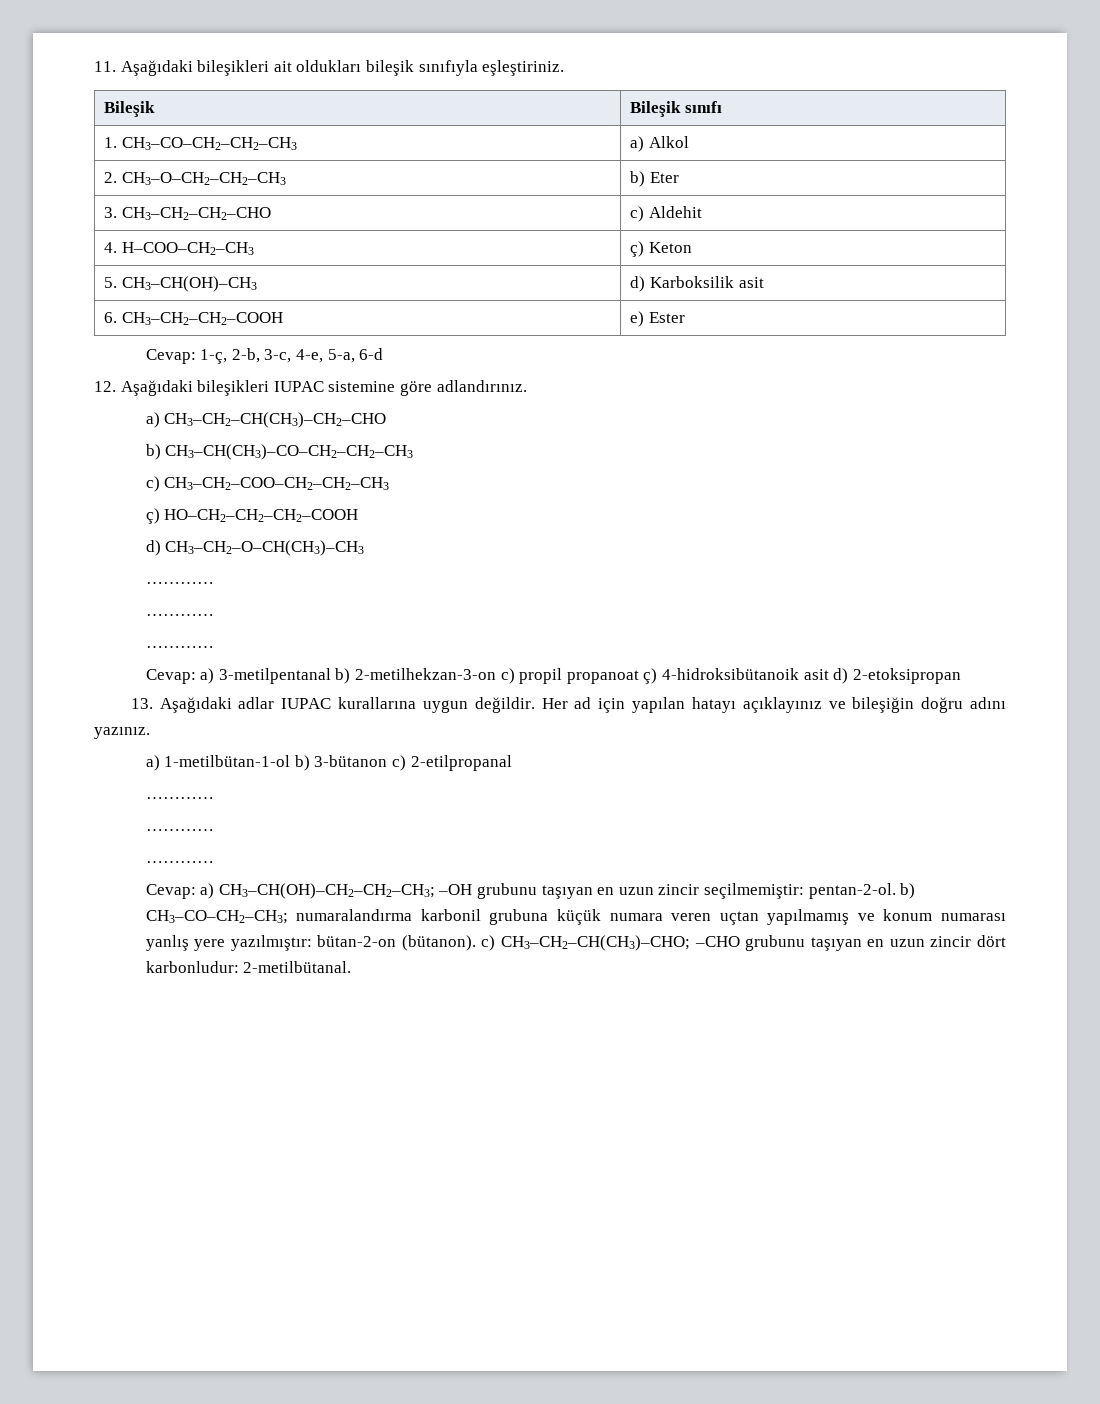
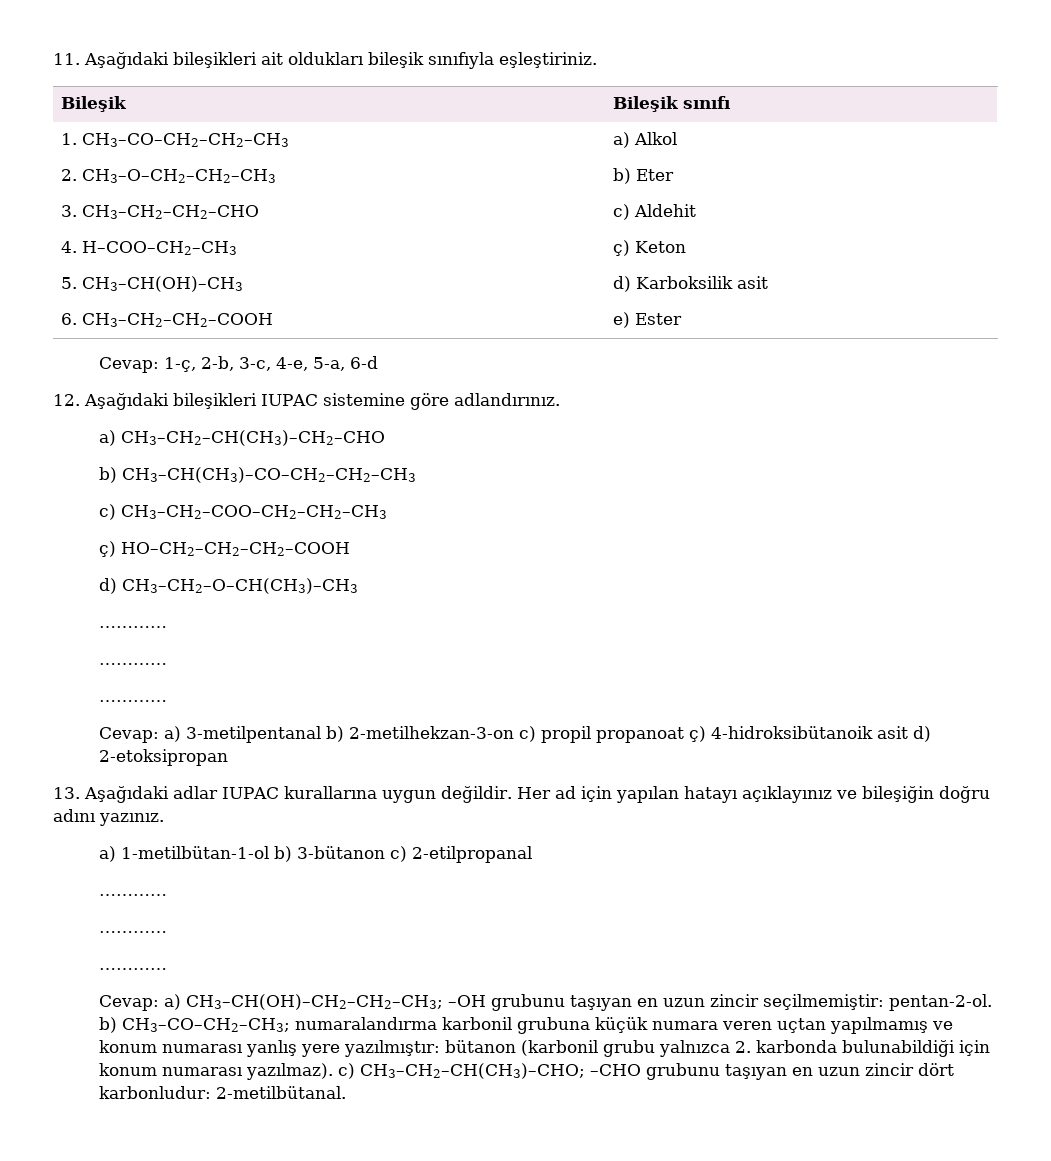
- Cevap: a) CH3–CH(OH)–CH2–CH2–CH3; –OH grubunu taşıyan en uzun zincir seçilmemiştir: pentan-2-ol. b) CH3–CO–CH2–CH3; numaralandırma karbonil grubuna küçük numara veren uçtan yapılmamış ve konum numarası yanlış yere yazılmıştır: bütan-2-on (bütanon). c) CH3–CH2–CH(CH3)–CHO; –CHO grubunu taşıyan en uzun zincir dört karbonludur: 2-metilbütanal.
+ Cevap: a) CH3–CH(OH)–CH2–CH2–CH3; –OH grubunu taşıyan en uzun zincir seçilmemiştir: pentan-2-ol. b) CH3–CO–CH2–CH3; numaralandırma karbonil grubuna küçük numara veren uçtan yapılmamış ve konum numarası yanlış yere yazılmıştır: bütanon (karbonil grubu yalnızca 2. karbonda bulunabildiği için konum numarası yazılmaz). c) CH3–CH2–CH(CH3)–CHO; –CHO grubunu taşıyan en uzun zincir dört karbonludur: 2-metilbütanal.

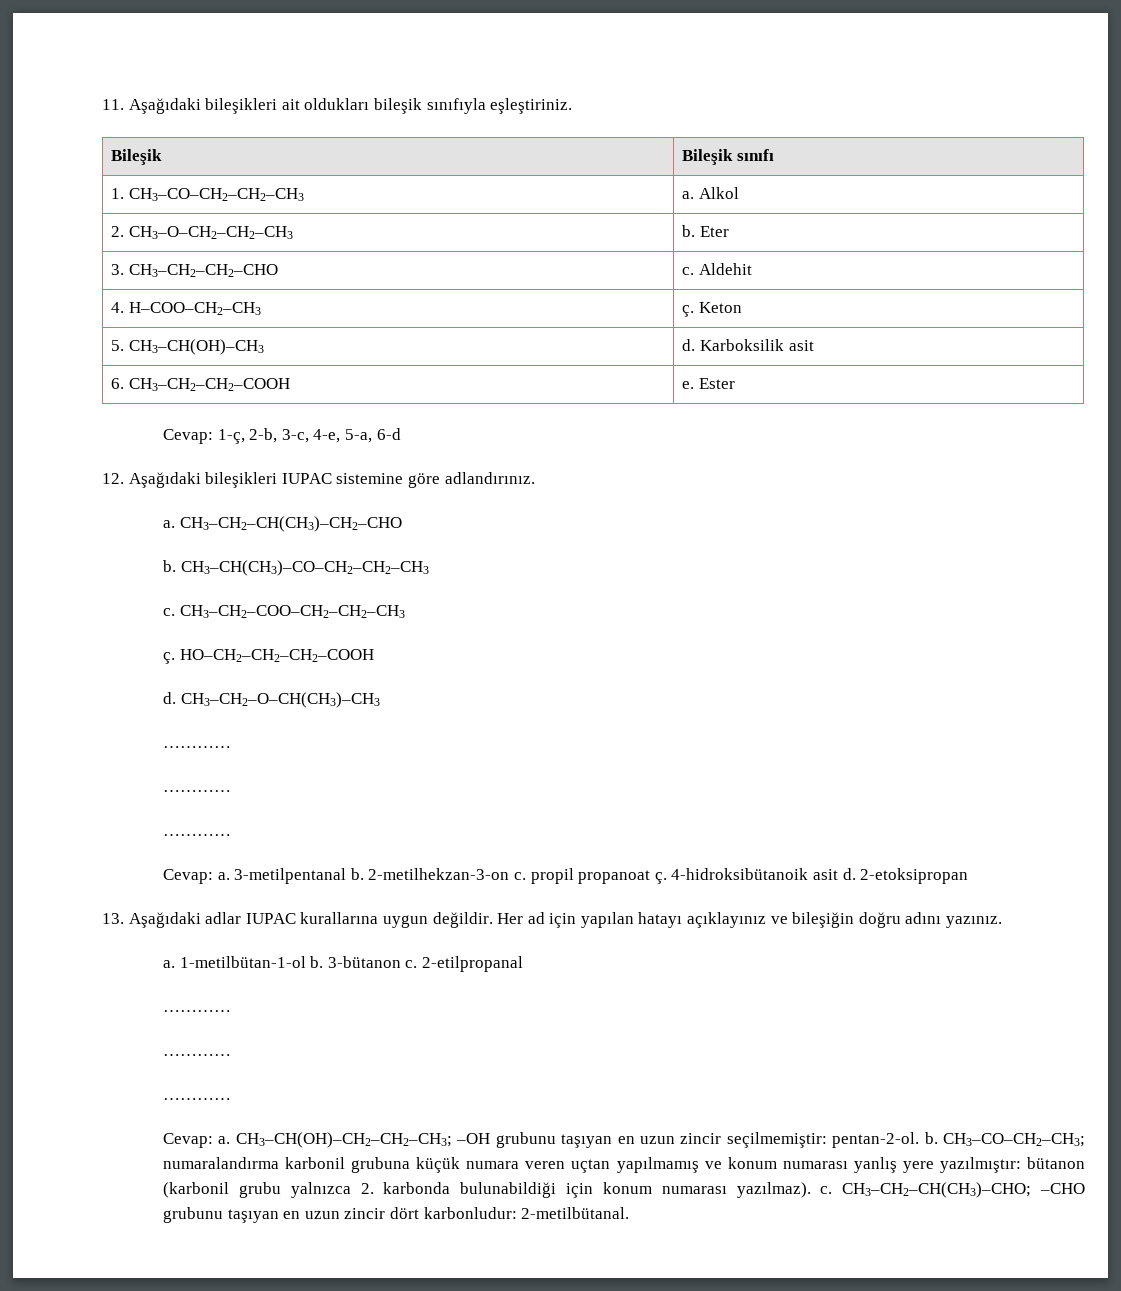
- 1. CH3–CO–CH2–CH2–CH3 | a) Alkol
+ 1. CH3–CO–CH2–CH2–CH3 | a. Alkol
- 2. CH3–O–CH2–CH2–CH3 | b) Eter
+ 2. CH3–O–CH2–CH2–CH3 | b. Eter
- 3. CH3–CH2–CH2–CHO | c) Aldehit
+ 3. CH3–CH2–CH2–CHO | c. Aldehit
- 4. H–COO–CH2–CH3 | ç) Keton
+ 4. H–COO–CH2–CH3 | ç. Keton
- 5. CH3–CH(OH)–CH3 | d) Karboksilik asit
+ 5. CH3–CH(OH)–CH3 | d. Karboksilik asit
- 6. CH3–CH2–CH2–COOH | e) Ester
+ 6. CH3–CH2–CH2–COOH | e. Ester
- a) CH3–CH2–CH(CH3)–CH2–CHO
+ a. CH3–CH2–CH(CH3)–CH2–CHO
- b) CH3–CH(CH3)–CO–CH2–CH2–CH3
+ b. CH3–CH(CH3)–CO–CH2–CH2–CH3
- c) CH3–CH2–COO–CH2–CH2–CH3
+ c. CH3–CH2–COO–CH2–CH2–CH3
- ç) HO–CH2–CH2–CH2–COOH
+ ç. HO–CH2–CH2–CH2–COOH
- d) CH3–CH2–O–CH(CH3)–CH3
+ d. CH3–CH2–O–CH(CH3)–CH3
- Cevap: a) 3-metilpentanal b) 2-metilhekzan-3-on c) propil propanoat ç) 4-hidroksibütanoik asit d) 2-etoksipropan
+ Cevap: a. 3-metilpentanal b. 2-metilhekzan-3-on c. propil propanoat ç. 4-hidroksibütanoik asit d. 2-etoksipropan
- a) 1-metilbütan-1-ol b) 3-bütanon c) 2-etilpropanal
+ a. 1-metilbütan-1-ol b. 3-bütanon c. 2-etilpropanal
- Cevap: a) CH3–CH(OH)–CH2–CH2–CH3; –OH grubunu taşıyan en uzun zincir seçilmemiştir: pentan-2-ol. b) CH3–CO–CH2–CH3; numaralandırma karbonil grubuna küçük numara veren uçtan yapılmamış ve konum numarası yanlış yere yazılmıştır: bütanon (karbonil grubu yalnızca 2. karbonda bulunabildiği için konum numarası yazılmaz). c) CH3–CH2–CH(CH3)–CHO; –CHO grubunu taşıyan en uzun zincir dört karbonludur: 2-metilbütanal.
+ Cevap: a. CH3–CH(OH)–CH2–CH2–CH3; –OH grubunu taşıyan en uzun zincir seçilmemiştir: pentan-2-ol. b. CH3–CO–CH2–CH3; numaralandırma karbonil grubuna küçük numara veren uçtan yapılmamış ve konum numarası yanlış yere yazılmıştır: bütanon (karbonil grubu yalnızca 2. karbonda bulunabildiği için konum numarası yazılmaz). c. CH3–CH2–CH(CH3)–CHO; –CHO grubunu taşıyan en uzun zincir dört karbonludur: 2-metilbütanal.

